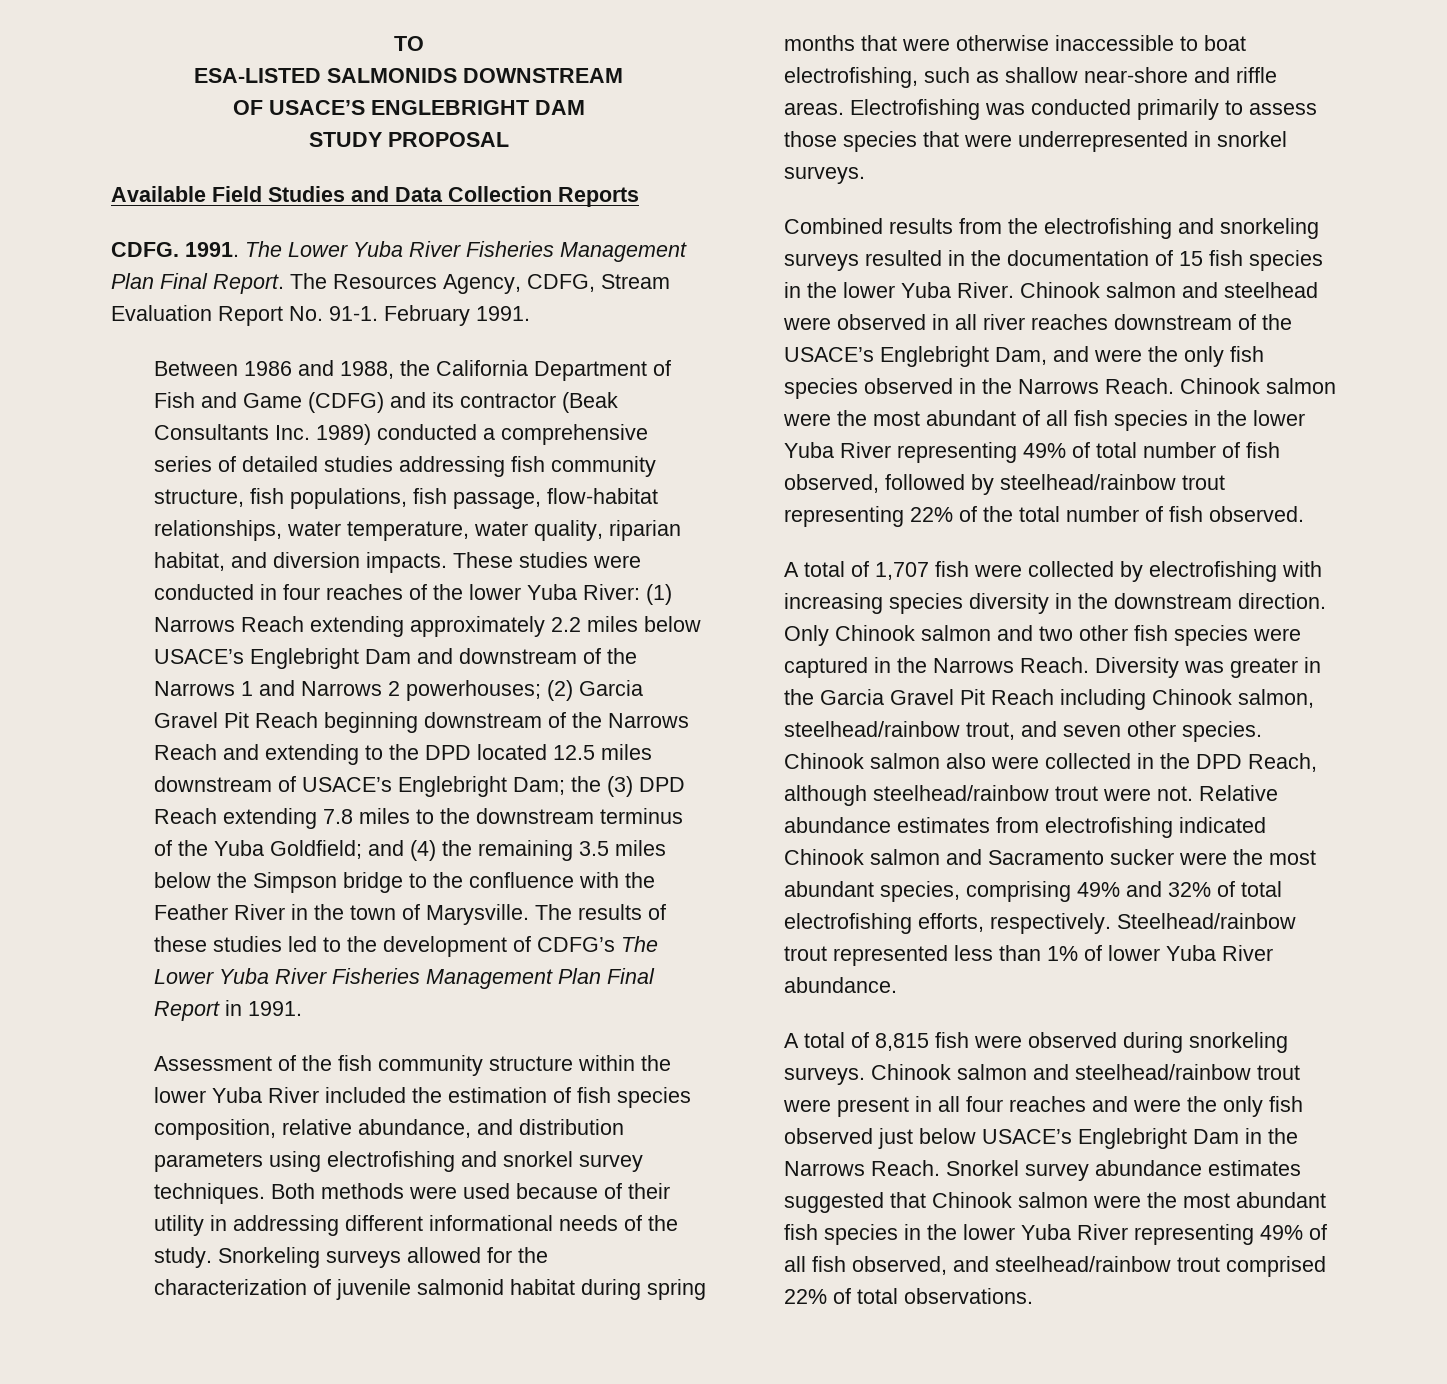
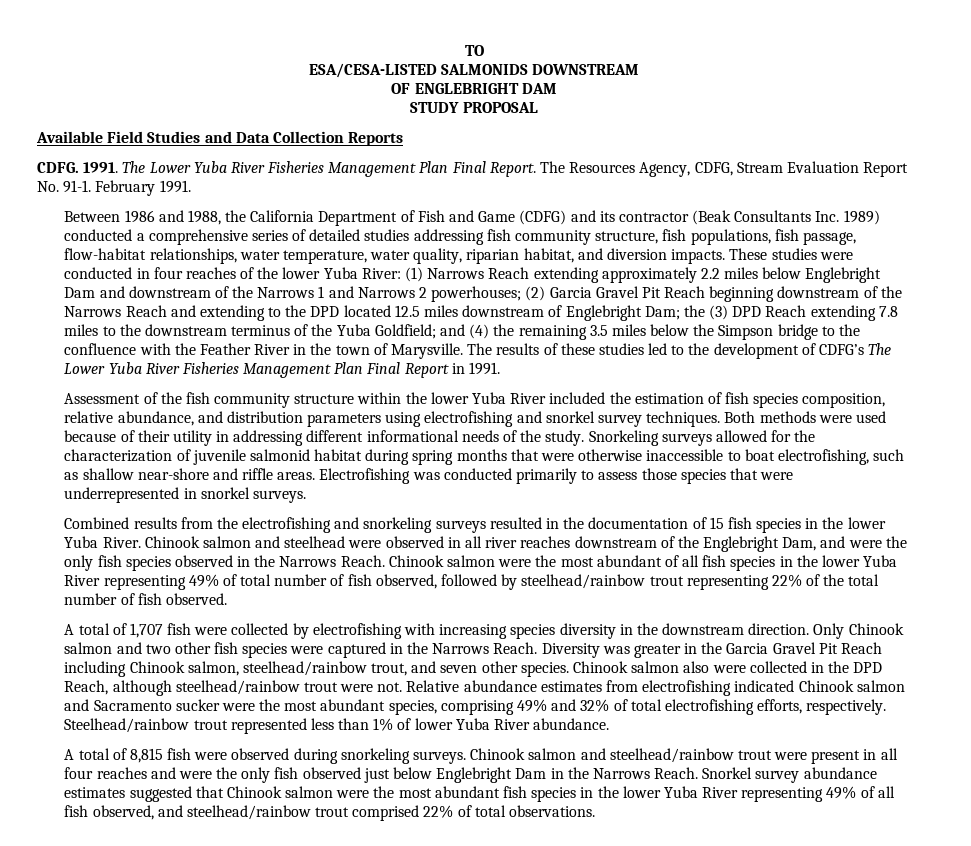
- ESA-LISTED SALMONIDS DOWNSTREAM
+ ESA/CESA-LISTED SALMONIDS DOWNSTREAM
- OF USACE’S ENGLEBRIGHT DAM
+ OF ENGLEBRIGHT DAM
- (1) Narrows Reach extending approximately 2.2 miles below USACE’s Englebright Dam and downstream of the Narrows 1 and Narrows 2 powerhouses;
+ (1) Narrows Reach extending approximately 2.2 miles below Englebright Dam and downstream of the Narrows 1 and Narrows 2 powerhouses;
- (2) Garcia Gravel Pit Reach beginning downstream of the Narrows Reach and extending to the DPD located 12.5 miles downstream of USACE’s Englebright Dam;
+ (2) Garcia Gravel Pit Reach beginning downstream of the Narrows Reach and extending to the DPD located 12.5 miles downstream of Englebright Dam;
- Chinook salmon and steelhead were observed in all river reaches downstream of the USACE’s Englebright Dam, and were the only fish species observed in the Narrows Reach.
+ Chinook salmon and steelhead were observed in all river reaches downstream of the Englebright Dam, and were the only fish species observed in the Narrows Reach.
- Chinook salmon and steelhead/rainbow trout were present in all four reaches and were the only fish observed just below USACE’s Englebright Dam in the Narrows Reach.
+ Chinook salmon and steelhead/rainbow trout were present in all four reaches and were the only fish observed just below Englebright Dam in the Narrows Reach.

